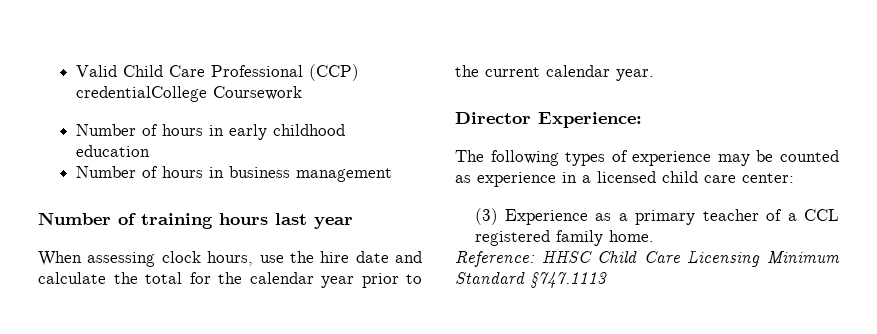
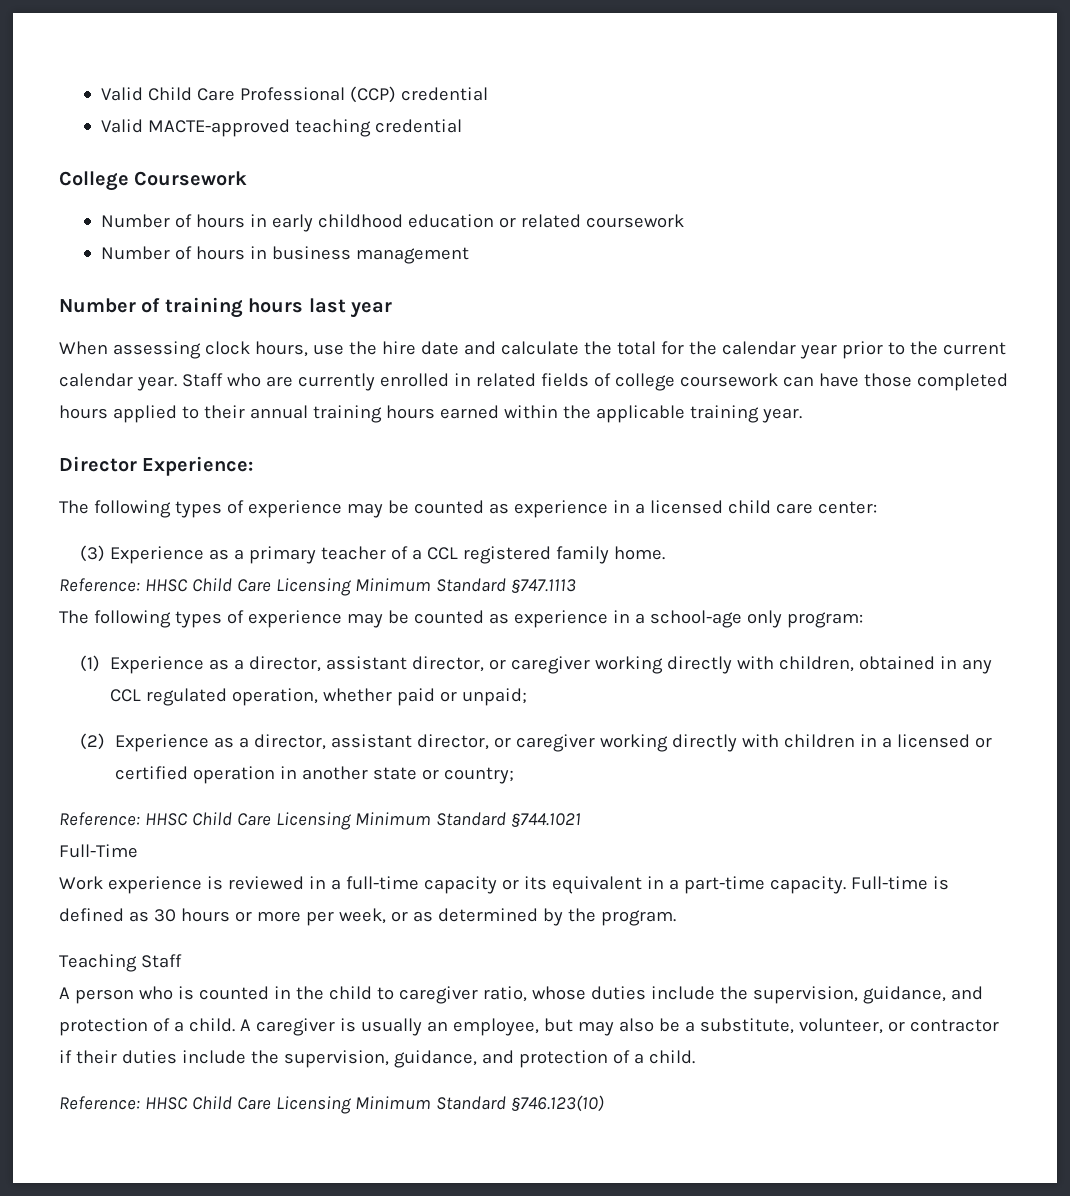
- Valid Child Care Professional (CCP) credentialCollege Coursework
+ Valid Child Care Professional (CCP) credential
+ Valid MACTE-approved teaching credential
+ College Coursework
- Number of hours in early childhood education
+ Number of hours in early childhood education or related coursework
+ Staff who are currently enrolled in related fields of college coursework can have those completed hours applied to their annual training hours earned within the applicable training year.
+ The following types of experience may be counted as experience in a school-age only program:
+ (1) Experience as a director, assistant director, or caregiver working directly with children, obtained in any CCL regulated operation, whether paid or unpaid;
+ (2) Experience as a director, assistant director, or caregiver working directly with children in a licensed or certified operation in another state or country;
+ Reference: HHSC Child Care Licensing Minimum Standard §744.1021
+ Full-Time
+ Work experience is reviewed in a full-time capacity or its equivalent in a part-time capacity. Full-time is defined as 30 hours or more per week, or as determined by the program.
+ Teaching Staff
+ A person who is counted in the child to caregiver ratio, whose duties include the supervision, guidance, and protection of a child. A caregiver is usually an employee, but may also be a substitute, volunteer, or contractor if their duties include the supervision, guidance, and protection of a child.
+ Reference: HHSC Child Care Licensing Minimum Standard §746.123(10)

